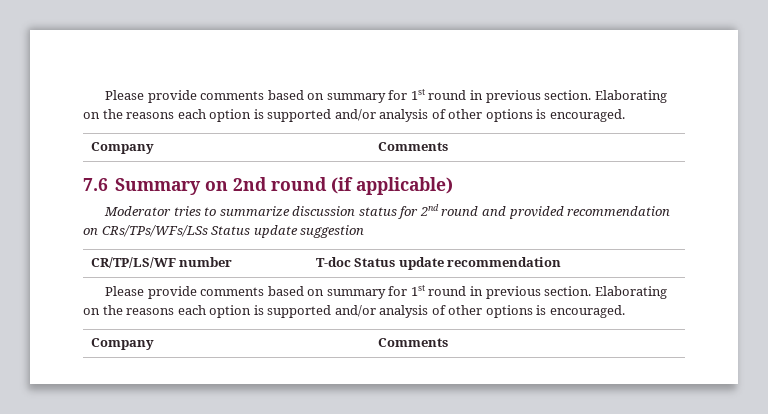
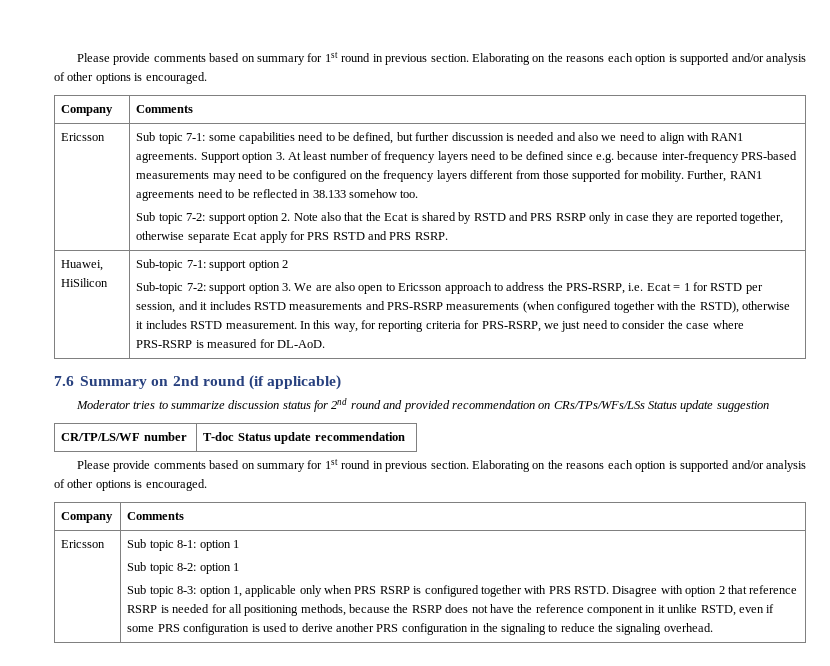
+ Ericsson | Sub topic 7-1: some capabilities need to be defined, but further discussion is needed and also we need to align with RAN1 agreements. Support option 3. At least number of frequency layers need to be defined since e.g. because inter-frequency PRS-based measurements may need to be configured on the frequency layers different from those supported for mobility. Further, RAN1 agreements need to be reflected in 38.133 somehow too.
+ Sub topic 7-2: support option 2. Note also that the Ecat is shared by RSTD and PRS RSRP only in case they are reported together, otherwise separate Ecat apply for PRS RSTD and PRS RSRP.
+ Huawei, HiSilicon | Sub-topic 7-1: support option 2
+ Sub-topic 7-2: support option 3. We are also open to Ericsson approach to address the PRS-RSRP, i.e. Ecat = 1 for RSTD per session, and it includes RSTD measurements and PRS-RSRP measurements (when configured together with the RSTD), otherwise it includes RSTD measurement. In this way, for reporting criteria for PRS-RSRP, we just need to consider the case where PRS-RSRP is measured for DL-AoD.
+ Ericsson | Sub topic 8-1: option 1
+ Sub topic 8-2: option 1
+ Sub topic 8-3: option 1, applicable only when PRS RSRP is configured together with PRS RSTD. Disagree with option 2 that reference RSRP is needed for all positioning methods, because the RSRP does not have the reference component in it unlike RSTD, even if some PRS configuration is used to derive another PRS configuration in the signaling to reduce the signaling overhead.

